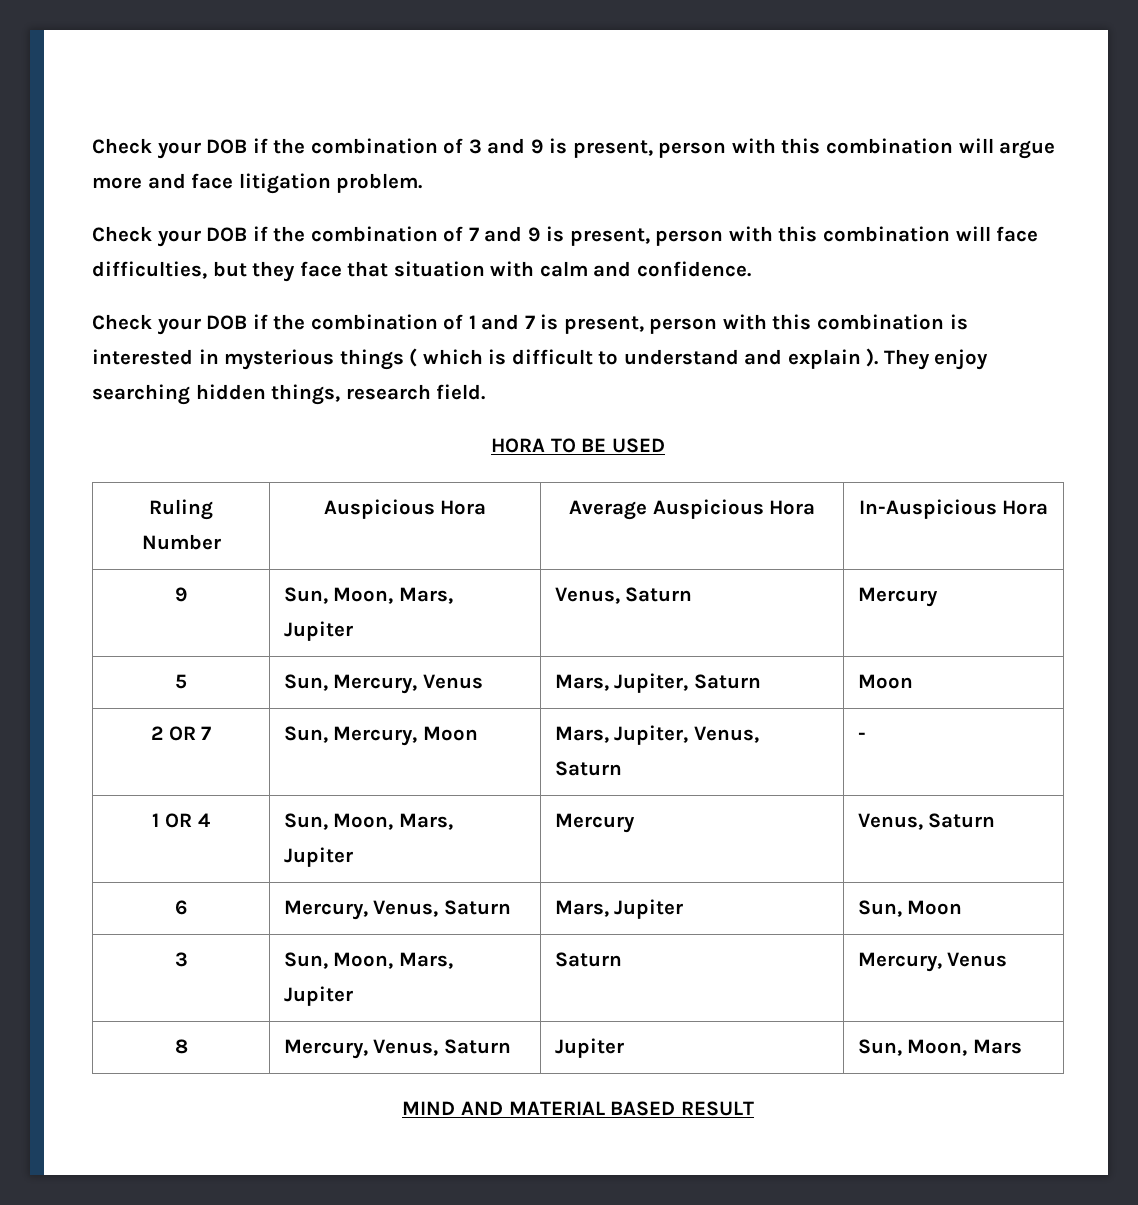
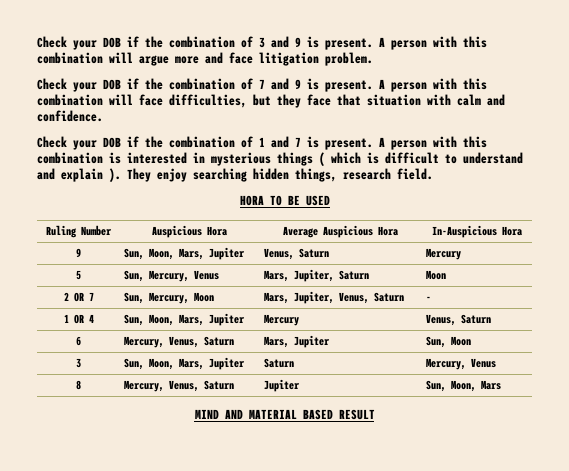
- Check your DOB if the combination of 3 and 9 is present, person with this combination will argue more and face litigation problem.
+ Check your DOB if the combination of 3 and 9 is present. A person with this combination will argue more and face litigation problem.
- Check your DOB if the combination of 7 and 9 is present, person with this combination will face difficulties, but they face that situation with calm and confidence.
+ Check your DOB if the combination of 7 and 9 is present. A person with this combination will face difficulties, but they face that situation with calm and confidence.
- Check your DOB if the combination of 1 and 7 is present, person with this combination is interested in mysterious things ( which is difficult to understand and explain ).
+ Check your DOB if the combination of 1 and 7 is present. A person with this combination is interested in mysterious things ( which is difficult to understand and explain ).

